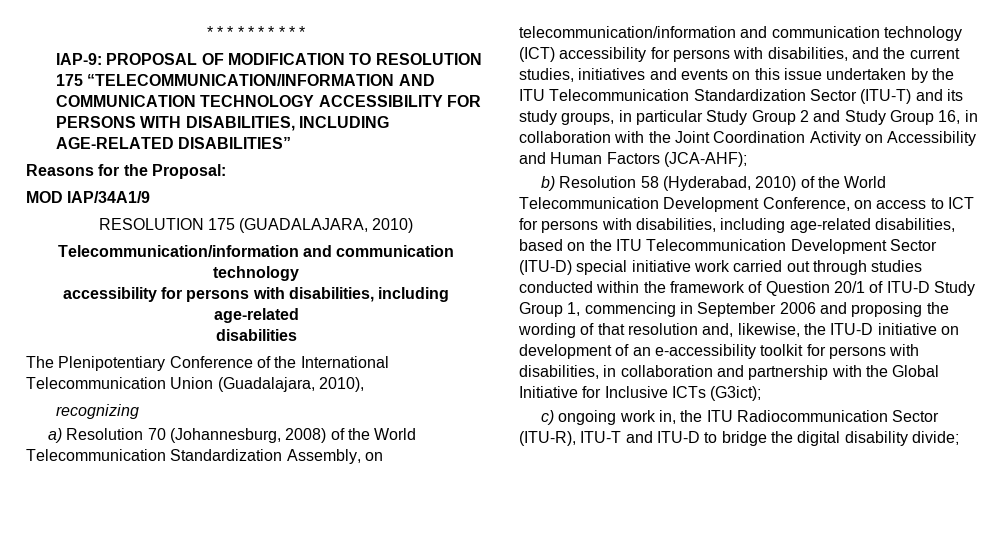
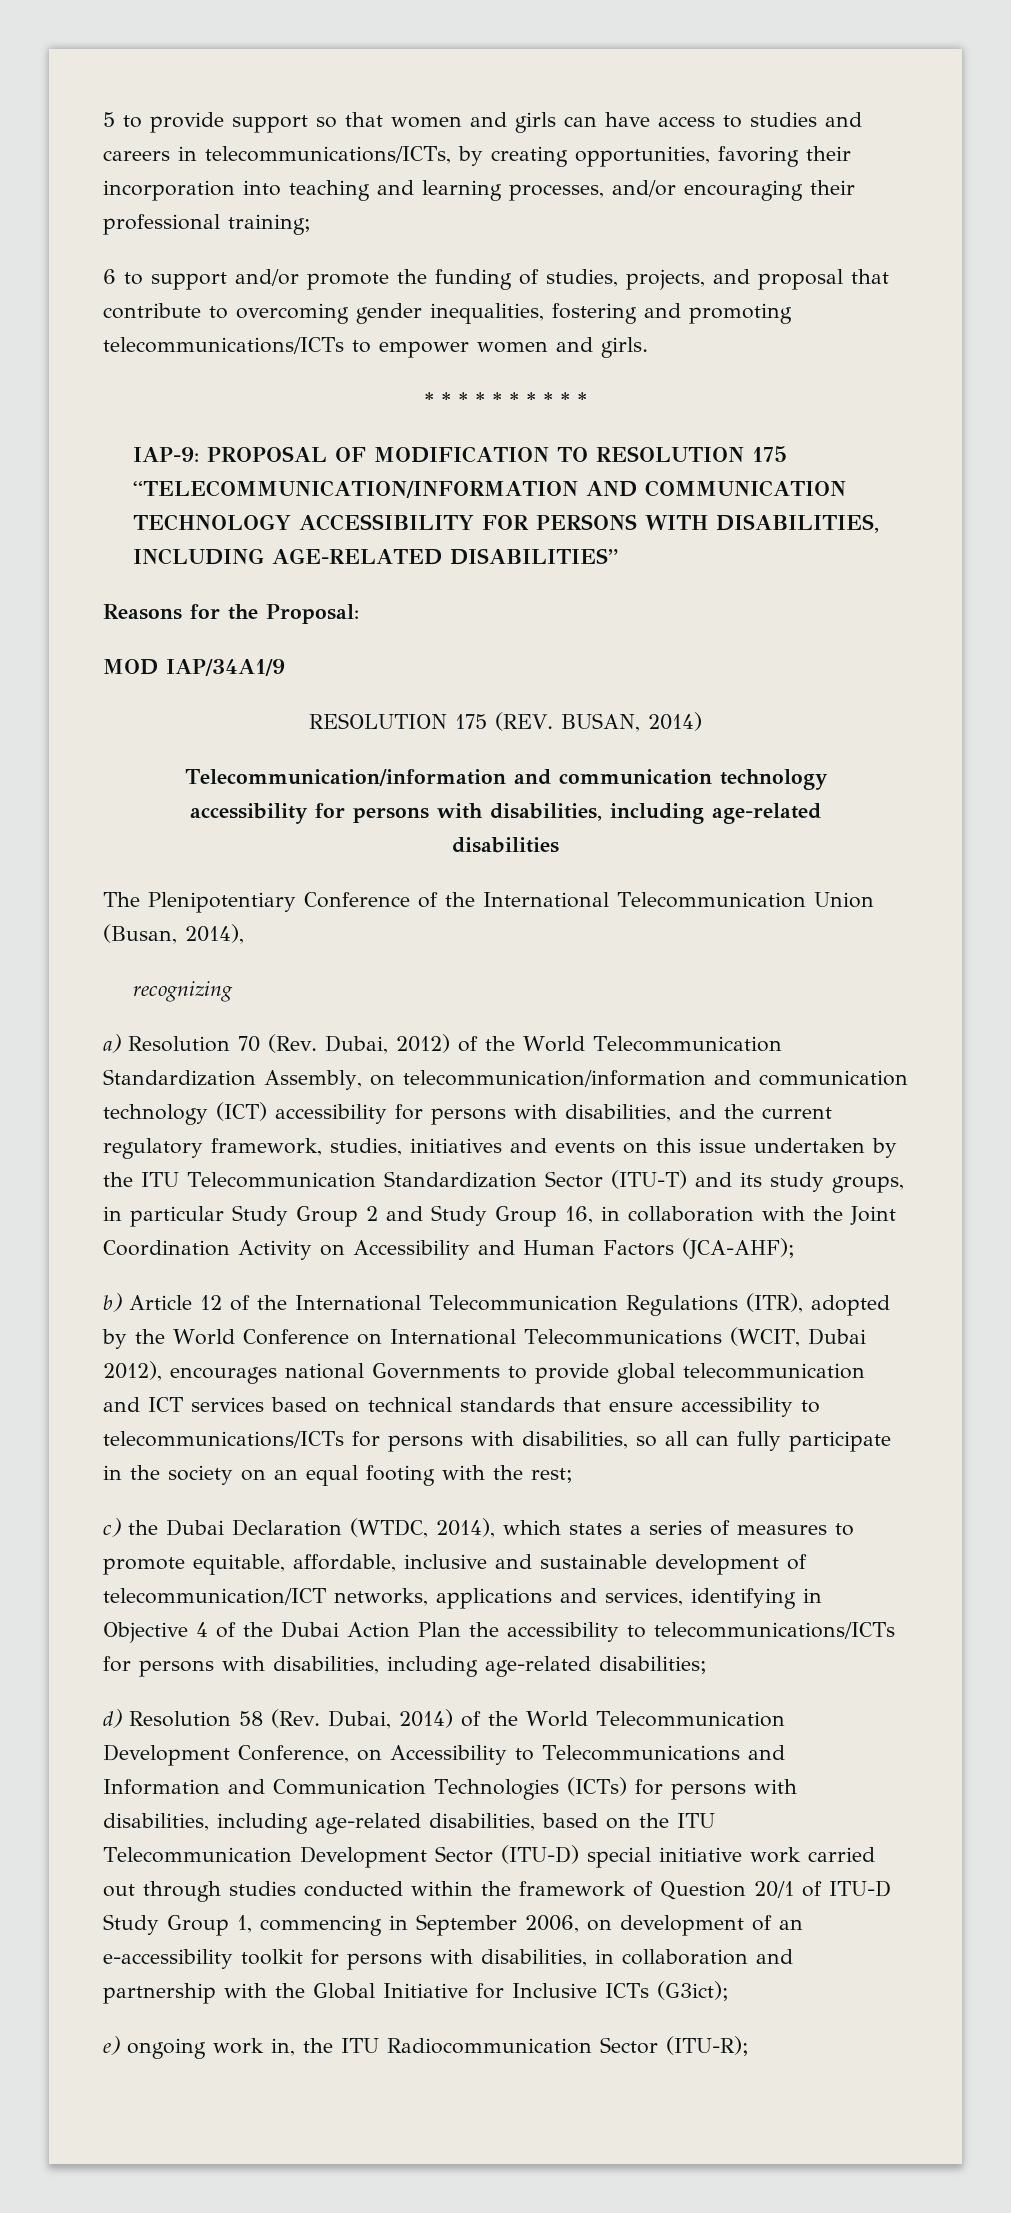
+ 5 to provide support so that women and girls can have access to studies and careers in telecommunications/ICTs, by creating opportunities, favoring their incorporation into teaching and learning processes, and/or encouraging their professional training;
+ 6 to support and/or promote the funding of studies, projects, and proposal that contribute to overcoming gender inequalities, fostering and promoting telecommunications/ICTs to empower women and girls.
- RESOLUTION 175 (GUADALAJARA, 2010)
+ RESOLUTION 175 (REV. BUSAN, 2014)
- The Plenipotentiary Conference of the International Telecommunication Union (Guadalajara, 2010),
+ The Plenipotentiary Conference of the International Telecommunication Union (Busan, 2014),
- a) Resolution 70 (Johannesburg, 2008) of the World Telecommunication Standardization Assembly, on telecommunication/information and communication technology (ICT) accessibility for persons with disabilities, and the current studies, initiatives and events on this issue undertaken by the ITU Telecommunication Standardization Sector (ITU-T) and its study groups, in particular Study Group 2 and Study Group 16, in collaboration with the Joint Coordination Activity on Accessibility and Human Factors (JCA-AHF);
+ a) Resolution 70 (Rev. Dubai, 2012) of the World Telecommunication Standardization Assembly, on telecommunication/information and communication technology (ICT) accessibility for persons with disabilities, and the current regulatory framework, studies, initiatives and events on this issue undertaken by the ITU Telecommunication Standardization Sector (ITU-T) and its study groups, in particular Study Group 2 and Study Group 16, in collaboration with the Joint Coordination Activity on Accessibility and Human Factors (JCA-AHF);
- b) Resolution 58 (Hyderabad, 2010) of the World Telecommunication Development Conference, on access to ICT for persons with disabilities, including age-related disabilities, based on the ITU Telecommunication Development Sector (ITU-D) special initiative work carried out through studies conducted within the framework of Question 20/1 of ITU-D Study Group 1, commencing in September 2006 and proposing the wording of that resolution and, likewise, the ITU-D initiative on development of an e-accessibility toolkit for persons with disabilities, in collaboration and partnership with the Global Initiative for Inclusive ICTs (G3ict);
+ b) Article 12 of the International Telecommunication Regulations (ITR), adopted by the World Conference on International Telecommunications (WCIT, Dubai 2012), encourages national Governments to provide global telecommunication and ICT services based on technical standards that ensure accessibility to telecommunications/ICTs for persons with disabilities, so all can fully participate in the society on an equal footing with the rest;
+ c) the Dubai Declaration (WTDC, 2014), which states a series of measures to promote equitable, affordable, inclusive and sustainable development of telecommunication/ICT networks, applications and services, identifying in Objective 4 of the Dubai Action Plan the accessibility to telecommunications/ICTs for persons with disabilities, including age-related disabilities;
+ d) Resolution 58 (Rev. Dubai, 2014) of the World Telecommunication Development Conference, on Accessibility to Telecommunications and Information and Communication Technologies (ICTs) for persons with disabilities, including age-related disabilities, based on the ITU Telecommunication Development Sector (ITU-D) special initiative work carried out through studies conducted within the framework of Question 20/1 of ITU-D Study Group 1, commencing in September 2006, on development of an e-accessibility toolkit for persons with disabilities, in collaboration and partnership with the Global Initiative for Inclusive ICTs (G3ict);
- c) ongoing work in, the ITU Radiocommunication Sector (ITU-R), ITU-T and ITU-D to bridge the digital disability divide;
+ e) ongoing work in, the ITU Radiocommunication Sector (ITU-R);

